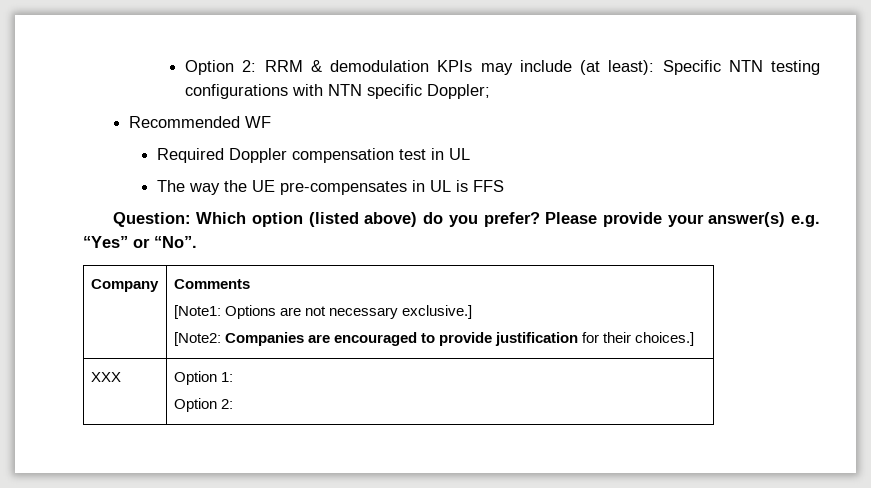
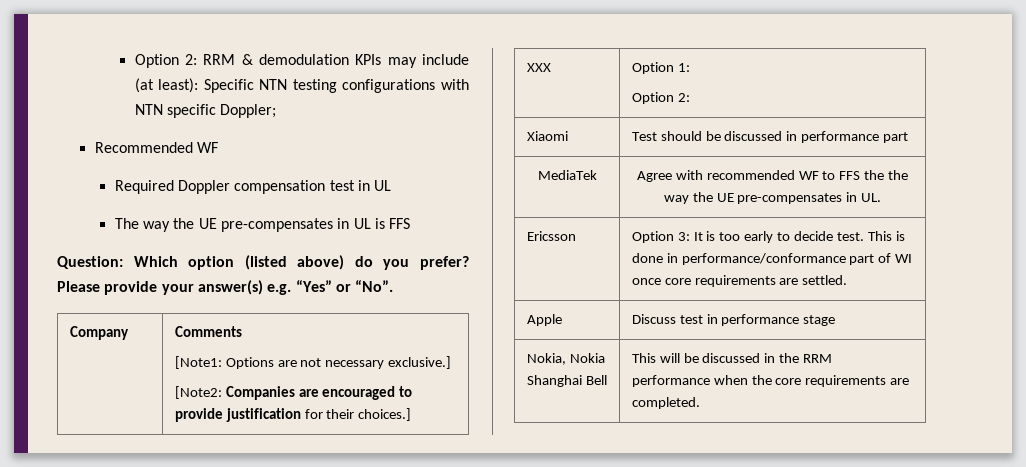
+ Xiaomi | Test should be discussed in performance part
+ MediaTek | Agree with recommended WF to FFS the the way the UE pre-compensates in UL.
+ Ericsson | Option 3: It is too early to decide test. This is done in performance/conformance part of WI once core requirements are settled.
+ Apple | Discuss test in performance stage
+ Nokia, Nokia Shanghai Bell | This will be discussed in the RRM performance when the core requirements are completed.

